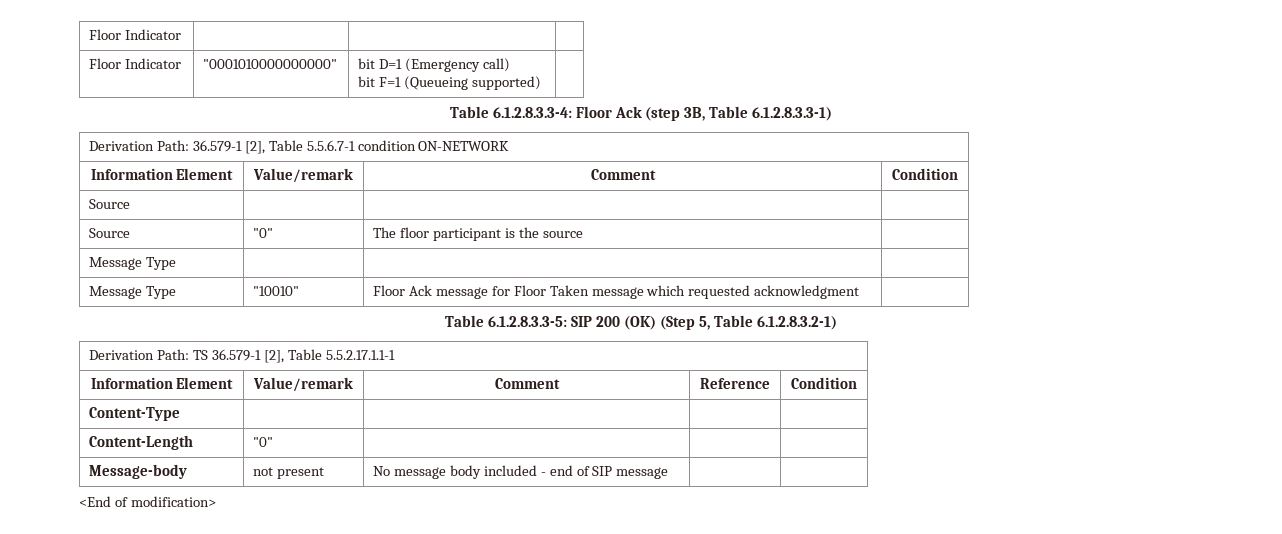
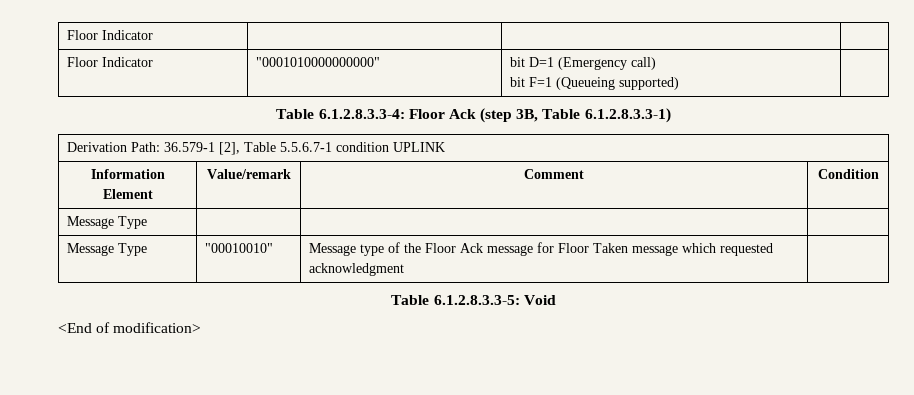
- Derivation Path: 36.579-1 [2], Table 5.5.6.7-1 condition ON-NETWORK
+ Derivation Path: 36.579-1 [2], Table 5.5.6.7-1 condition UPLINK
- Source | | |
- Source | "0" | The floor participant is the source |
- Message Type | "10010" | Floor Ack message for Floor Taken message which requested acknowledgment |
+ Message Type | "00010010" | Message type of the Floor Ack message for Floor Taken message which requested acknowledgment |
- Table 6.1.2.8.3.3-5: SIP 200 (OK) (Step 5, Table 6.1.2.8.3.2-1)
- Derivation Path: TS 36.579-1 [2], Table 5.5.2.17.1.1-1
- Information Element | Value/remark | Comment | Reference | Condition
- Content-Type | | | |
- Content-Length | "0" | | |
- Message-body | not present | No message body included - end of SIP message | |
+ Table 6.1.2.8.3.3-5: Void

